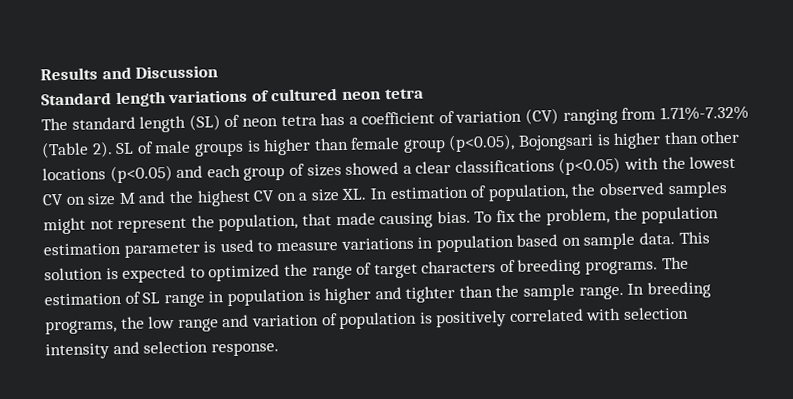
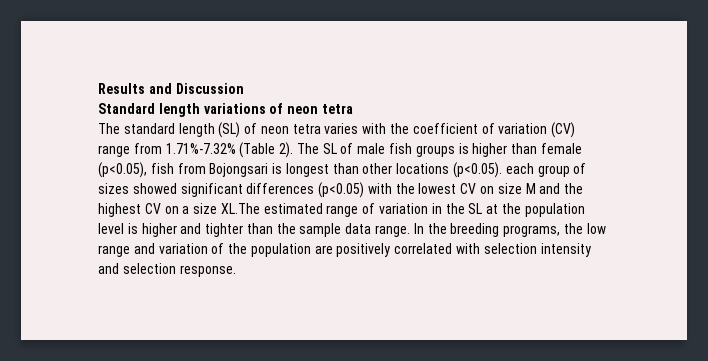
- Standard length variations of cultured neon tetra
+ Standard length variations of neon tetra
- The standard length (SL) of neon tetra has a coefficient of variation (CV) ranging from 1.71%-7.32% (Table 2).
+ The standard length (SL) of neon tetra varies with the coefficient of variation (CV) range from 1.71%-7.32% (Table 2).
- SL of male groups is higher than female group (p<0.05), Bojongsari is higher than other locations (p<0.05) and each group of sizes showed a clear classifications (p<0.05) with the lowest CV on size M and the highest CV on a size XL. In estimation of population, the observed samples might not represent the population, that made causing bias. To fix the problem, the population estimation parameter is used to measure variations in population based on sample data. This solution is expected to optimized the range of target characters of breeding programs. The estimation of SL range in population is higher and tighter than the sample range.
+ The SL of male fish groups is higher than female (p<0.05), fish from Bojongsari is longest than other locations (p<0.05). each group of sizes showed significant differences (p<0.05) with the lowest CV on size M and the highest CV on a size XL.The estimated range of variation in the SL at the population level is higher and tighter than the sample data range.
- In breeding programs, the low range and variation of population is positively correlated with selection intensity and selection response.
+ In the breeding programs, the low range and variation of the population are positively correlated with selection intensity and selection response.

